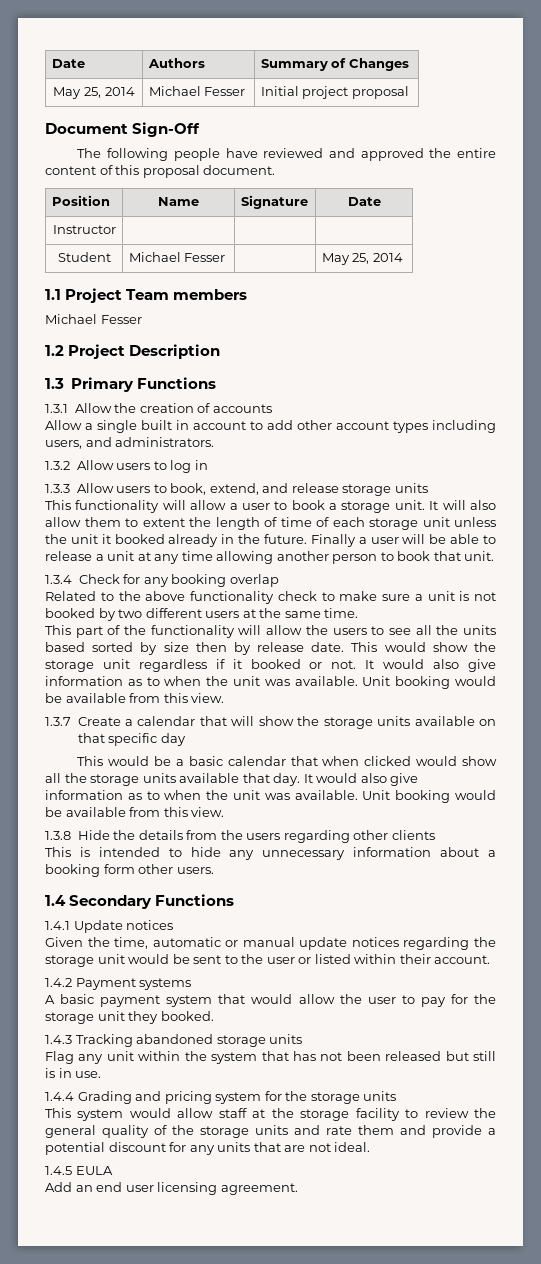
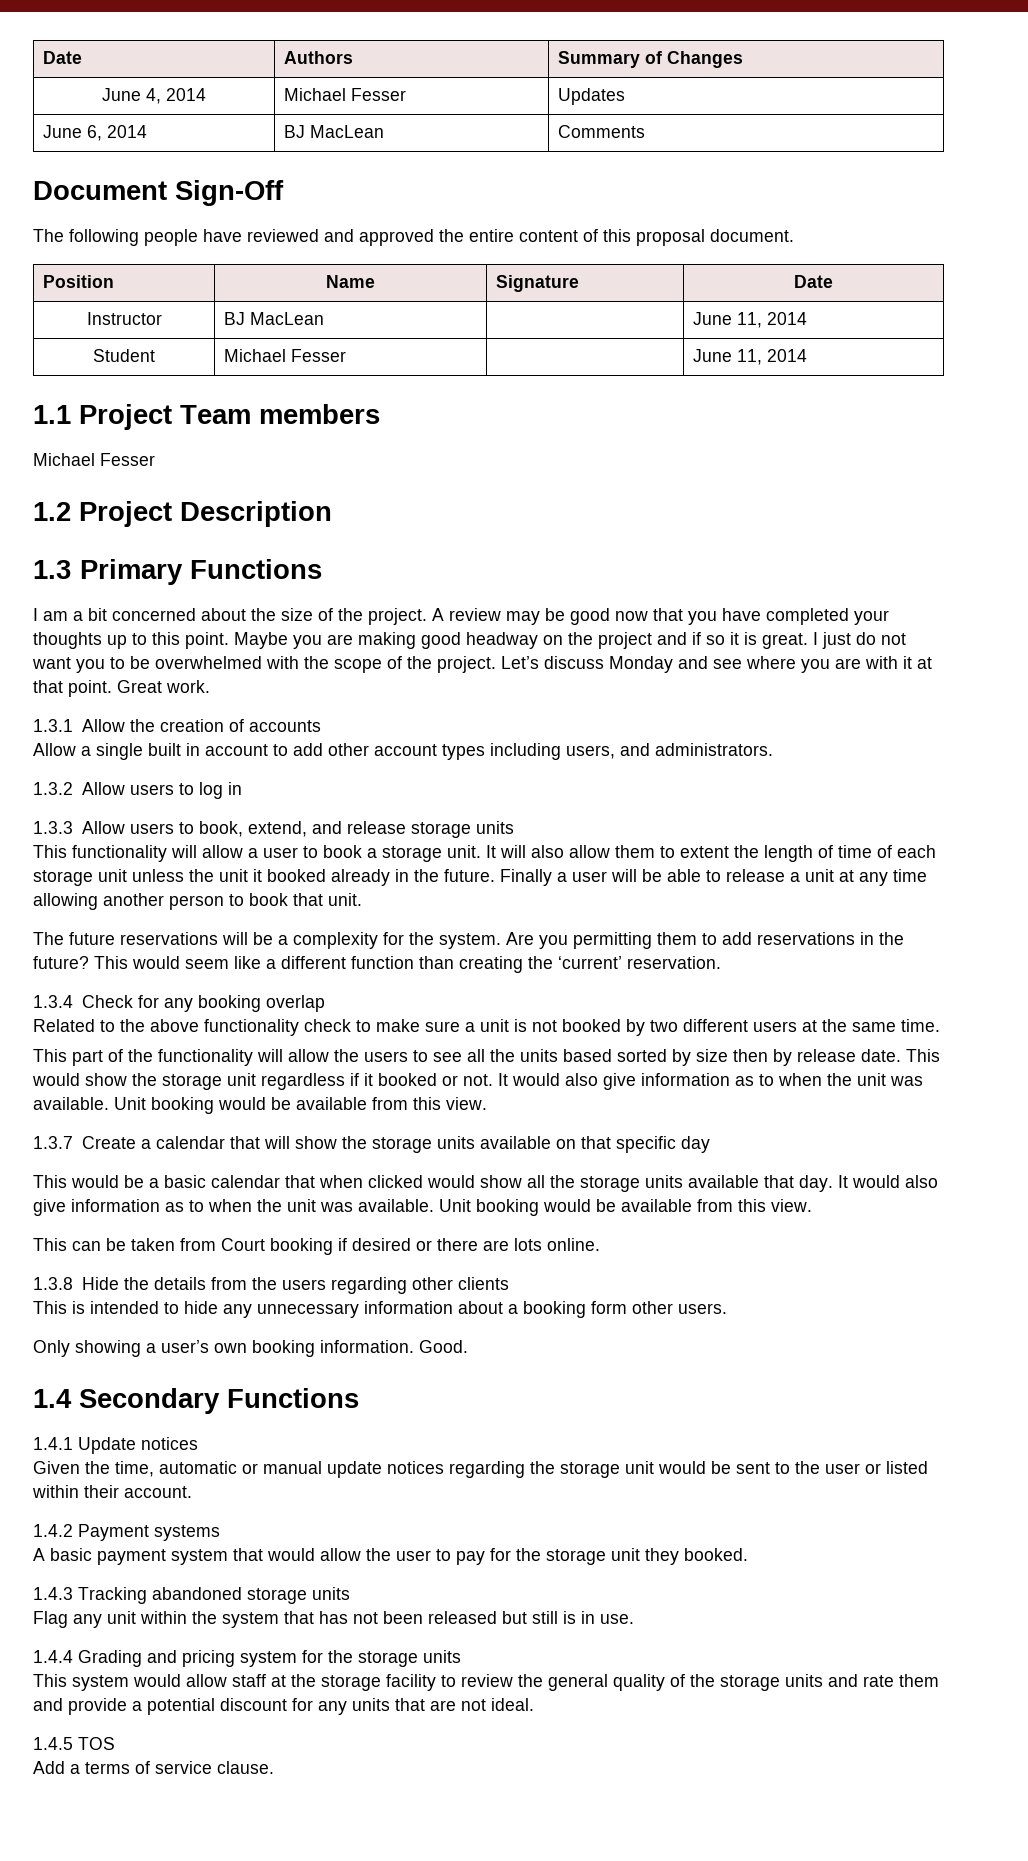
- May 25, 2014 | Michael Fesser | Initial project proposal
+ June 4, 2014 | Michael Fesser | Updates
+ June 6, 2014 | BJ MacLean | Comments
- Instructor | | |
+ Instructor | BJ MacLean | | June 11, 2014
- Student | Michael Fesser | | May 25, 2014
+ Student | Michael Fesser | | June 11, 2014
+ I am a bit concerned about the size of the project. A review may be good now that you have completed your thoughts up to this point. Maybe you are making good headway on the project and if so it is great. I just do not want you to be overwhelmed with the scope of the project. Let’s discuss Monday and see where you are with it at that point. Great work.
+ The future reservations will be a complexity for the system. Are you permitting them to add reservations in the future? This would seem like a different function than creating the ‘current’ reservation.
+ This can be taken from Court booking if desired or there are lots online.
+ Only showing a user’s own booking information. Good.
- 1.4.5 EULA
+ 1.4.5 TOS
- Add an end user licensing agreement.
+ Add a terms of service clause.

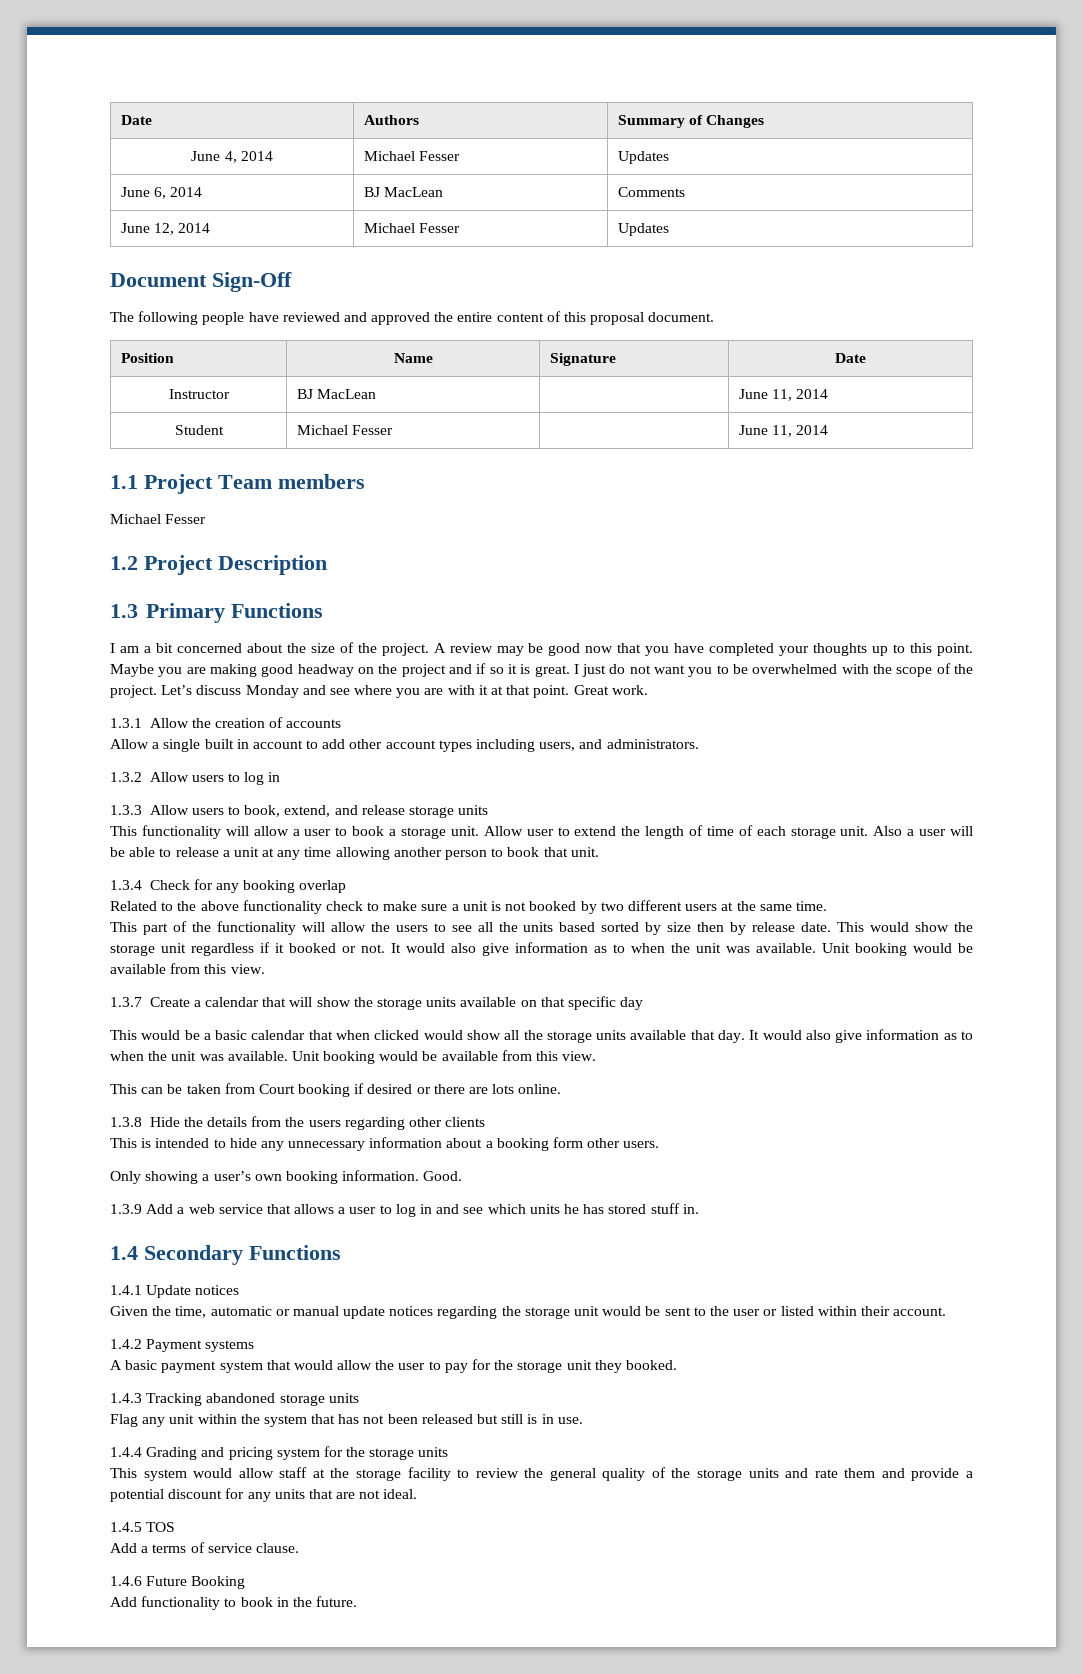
+ June 12, 2014 | Michael Fesser | Updates
- It will also allow them to extent the length of time of each storage unit unless the unit it booked already in the future. Finally a user will be able to release a unit at any time allowing another person to book that unit.
+ Allow user to extend the length of time of each storage unit. Also a user will be able to release a unit at any time allowing another person to book that unit.
- The future reservations will be a complexity for the system. Are you permitting them to add reservations in the future? This would seem like a different function than creating the ‘current’ reservation.
+ 1.3.9 Add a web service that allows a user to log in and see which units he has stored stuff in.
+ 1.4.6 Future Booking
+ Add functionality to book in the future.

